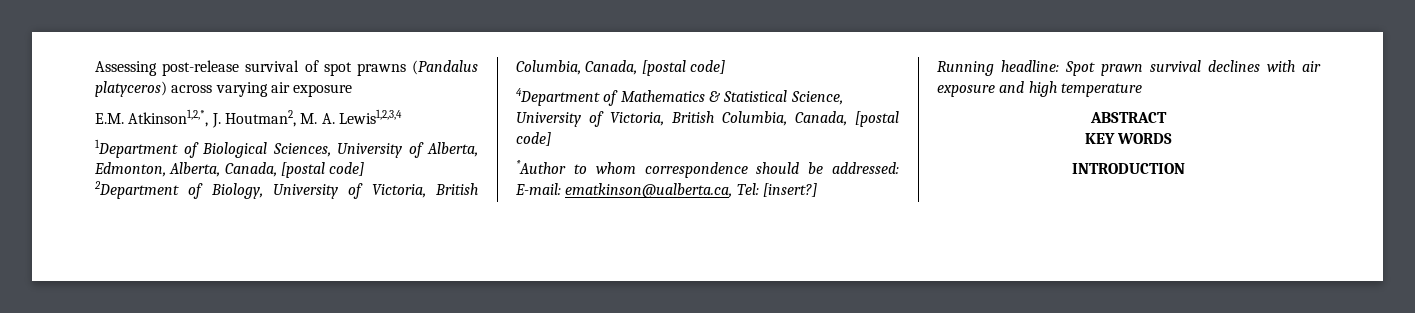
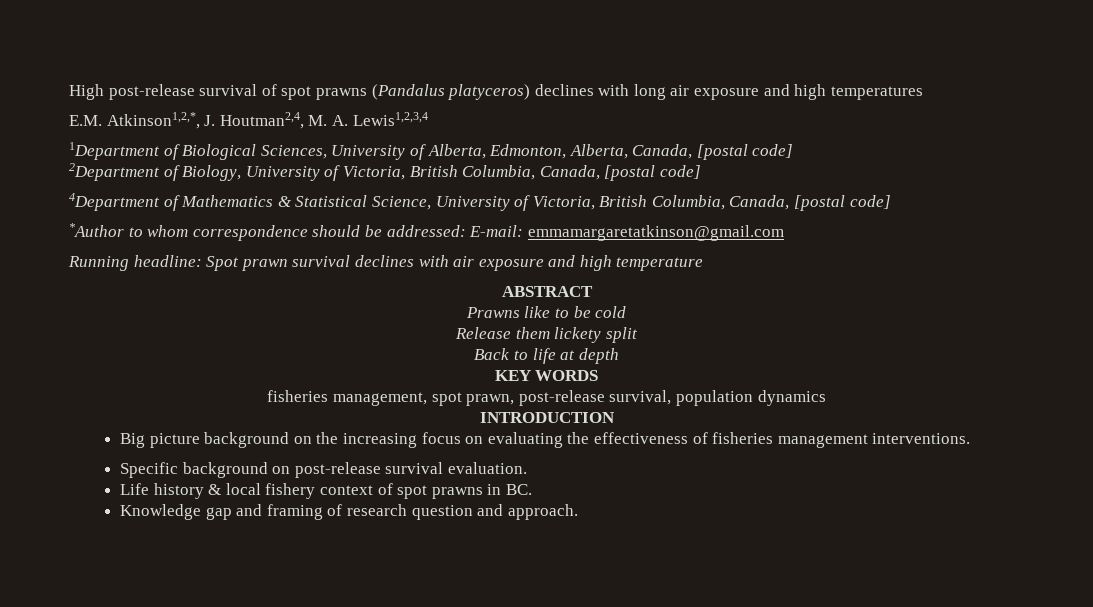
- Assessing post-release survival of spot prawns (Pandalus platyceros) across varying air exposure
+ High post-release survival of spot prawns (Pandalus platyceros) declines with long air exposure and high temperatures
- E.M. Atkinson1,2,*, J. Houtman2, M. A. Lewis1,2,3,4
+ E.M. Atkinson1,2,*, J. Houtman2,4, M. A. Lewis1,2,3,4
- *Author to whom correspondence should be addressed: E-mail: ematkinson@ualberta.ca, Tel: [insert?]
+ *Author to whom correspondence should be addressed: E-mail: emmamargaretatkinson@gmail.com
+ Prawns like to be cold
+ Release them lickety split
+ Back to life at depth
  KEY WORDS
+ fisheries management, spot prawn, post-release survival, population dynamics
  INTRODUCTION
+ Big picture background on the increasing focus on evaluating the effectiveness of fisheries management interventions.
+ Specific background on post-release survival evaluation.
+ Life history & local fishery context of spot prawns in BC.
+ Knowledge gap and framing of research question and approach.

